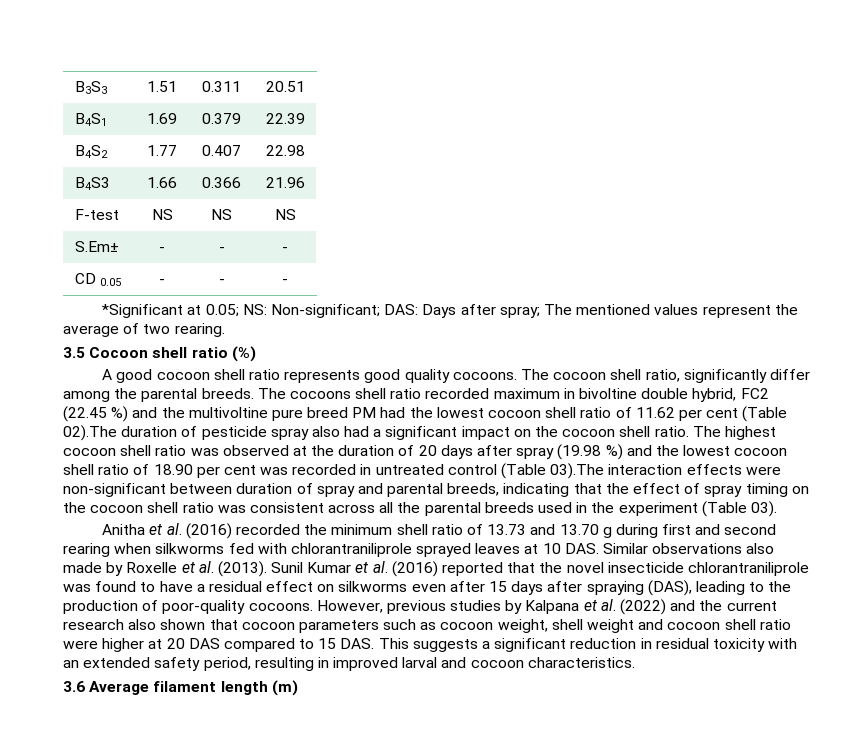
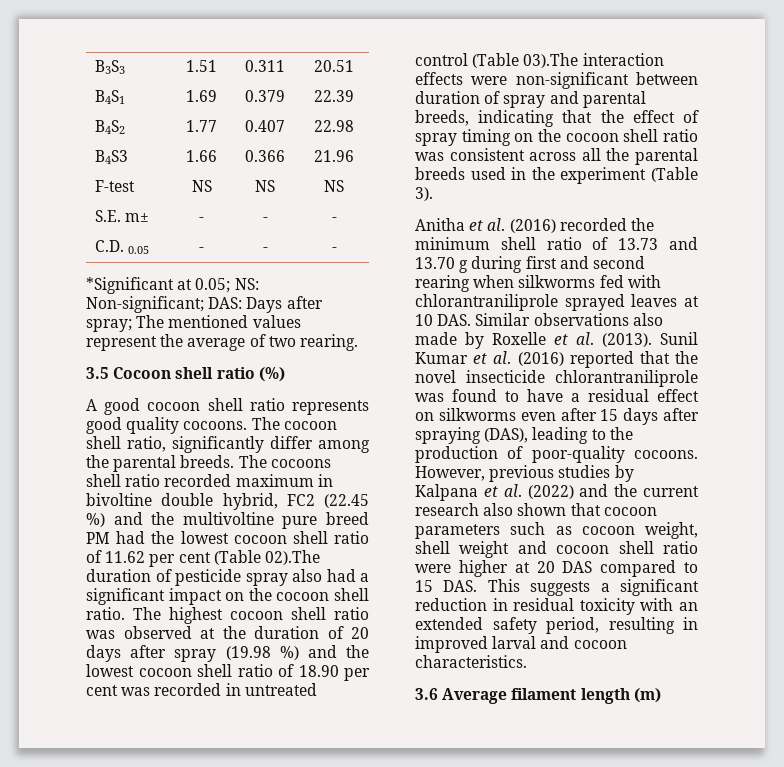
- S.Em± | - | - | -
- CD 0.05 | - | - | -
+ S.E. m± | - | - | -
+ C.D. 0.05 | - | - | -
- The highest cocoon shell ratio was observed at the duration of 20 days after spray (19.98 %) and the lowest cocoon shell ratio of 18.90 per cent was recorded in untreated control (Table 03).The interaction effects were non-significant between duration of spray and parental breeds, indicating that the effect of spray timing on the cocoon shell ratio was consistent across all the parental breeds used in the experiment (Table 03).
+ The highest cocoon shell ratio was observed at the duration of 20 days after spray (19.98 %) and the lowest cocoon shell ratio of 18.90 per cent was recorded in untreated control (Table 03).The interaction effects were non-significant between duration of spray and parental breeds, indicating that the effect of spray timing on the cocoon shell ratio was consistent across all the parental breeds used in the experiment (Table 3).

